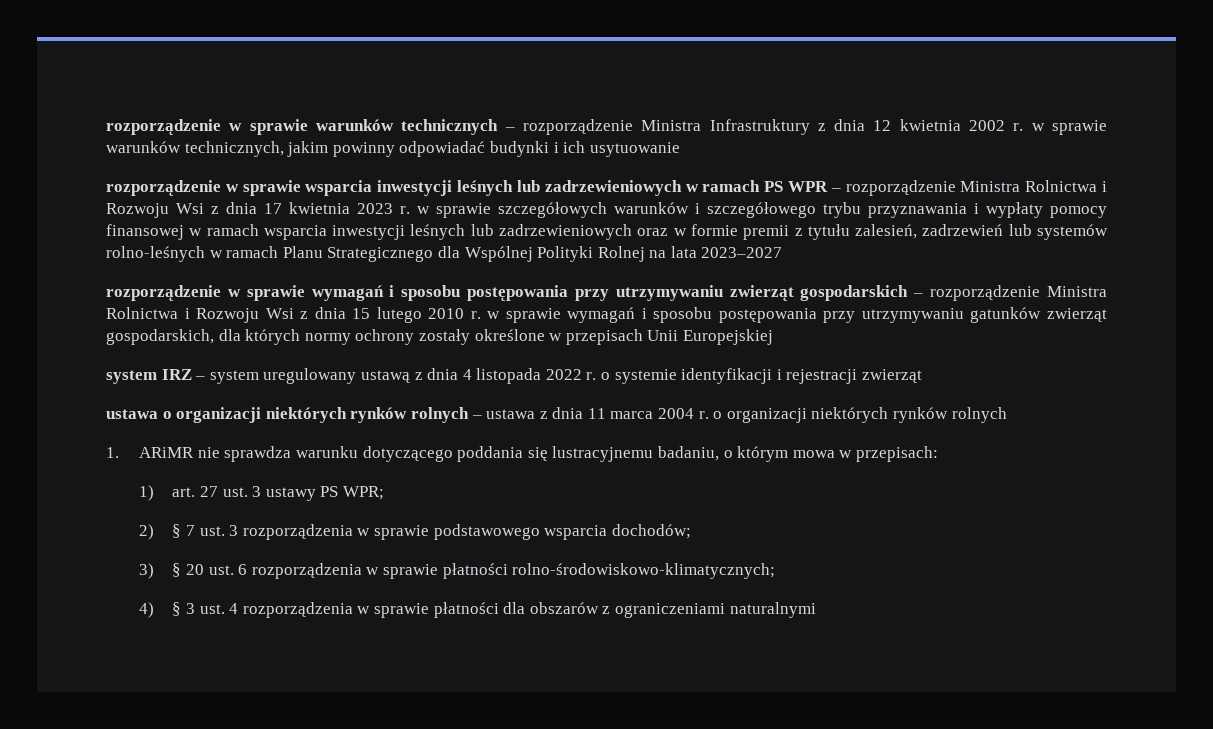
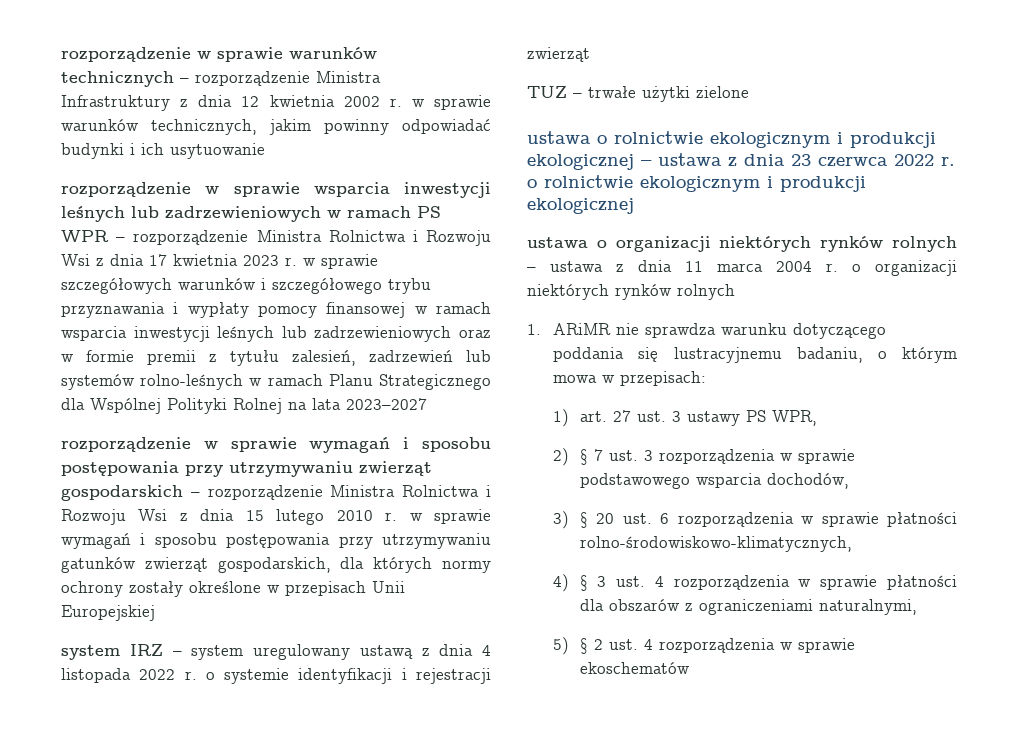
+ TUZ – trwałe użytki zielone
+ ustawa o rolnictwie ekologicznym i produkcji ekologicznej – ustawa z dnia 23 czerwca 2022 r. o rolnictwie ekologicznym i produkcji ekologicznej
- 1) art. 27 ust. 3 ustawy PS WPR;
+ 1) art. 27 ust. 3 ustawy PS WPR,
- 2) § 7 ust. 3 rozporządzenia w sprawie podstawowego wsparcia dochodów;
+ 2) § 7 ust. 3 rozporządzenia w sprawie podstawowego wsparcia dochodów,
- 3) § 20 ust. 6 rozporządzenia w sprawie płatności rolno-środowiskowo-klimatycznych;
+ 3) § 20 ust. 6 rozporządzenia w sprawie płatności rolno-środowiskowo-klimatycznych,
- 4) § 3 ust. 4 rozporządzenia w sprawie płatności dla obszarów z ograniczeniami naturalnymi
+ 4) § 3 ust. 4 rozporządzenia w sprawie płatności dla obszarów z ograniczeniami naturalnymi,
+ 5) § 2 ust. 4 rozporządzenia w sprawie ekoschematów

